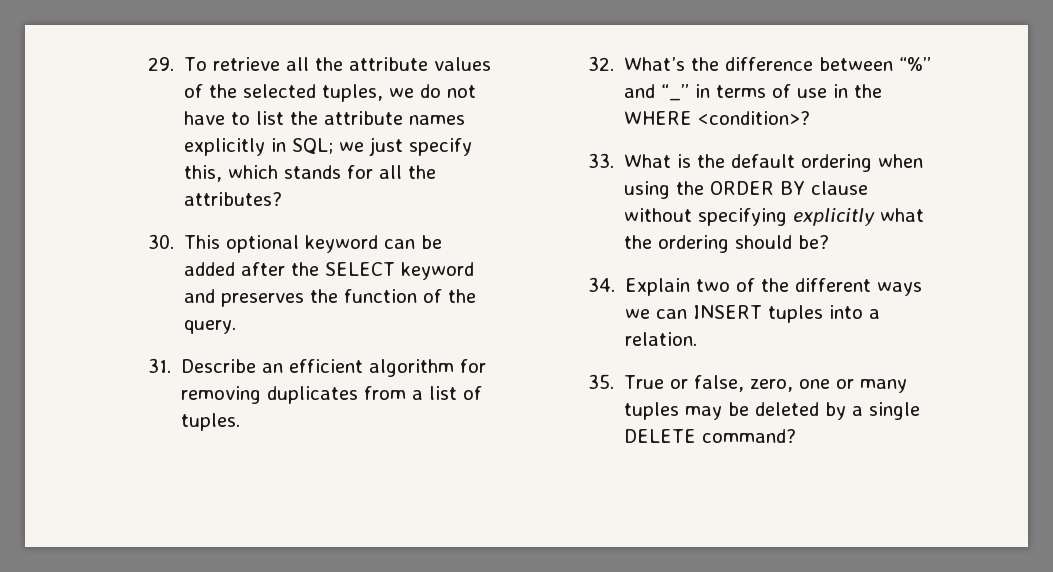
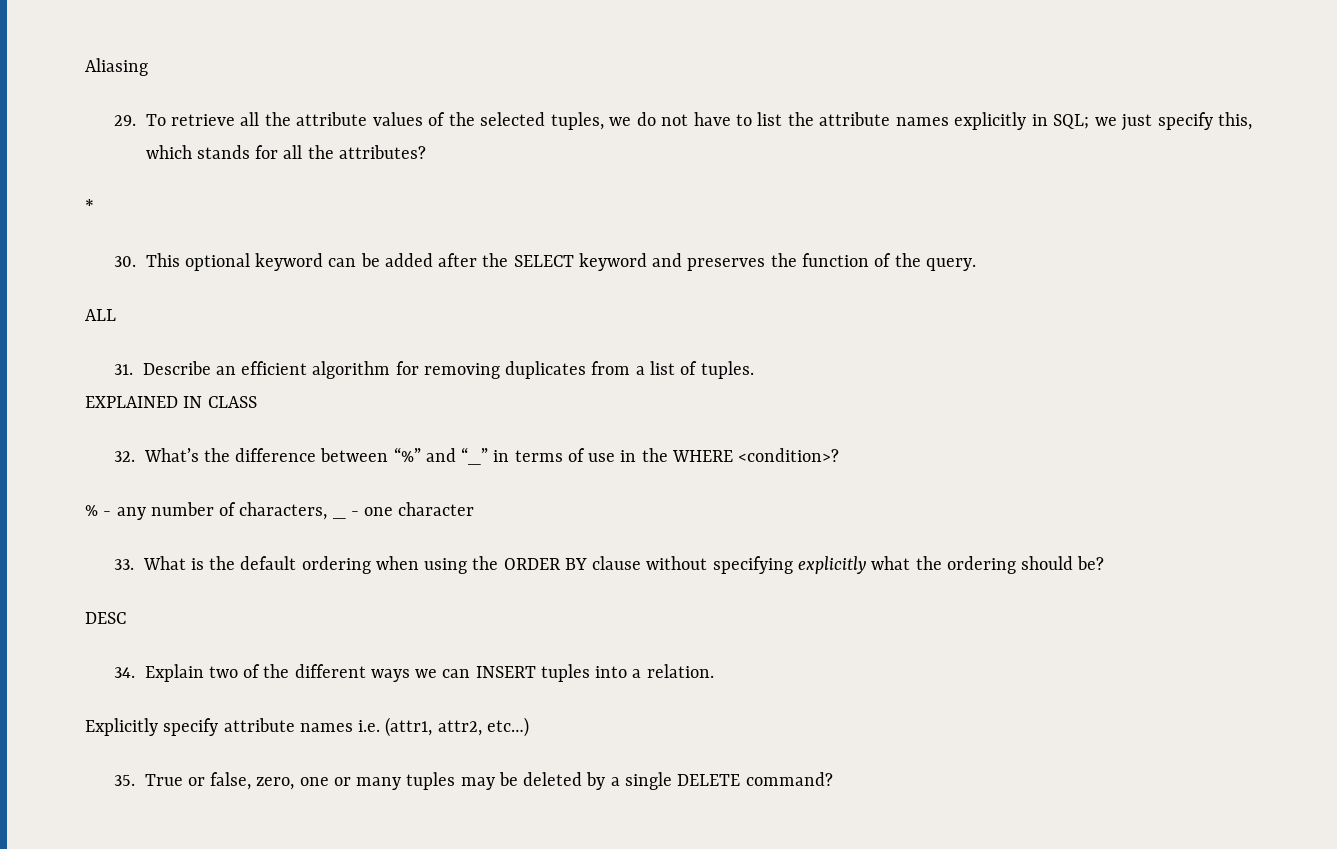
+ Aliasing
+ *
+ ALL
+ EXPLAINED IN CLASS
+ % - any number of characters, _ - one character
+ DESC
+ Explicitly specify attribute names i.e. (attr1, attr2, etc…)

